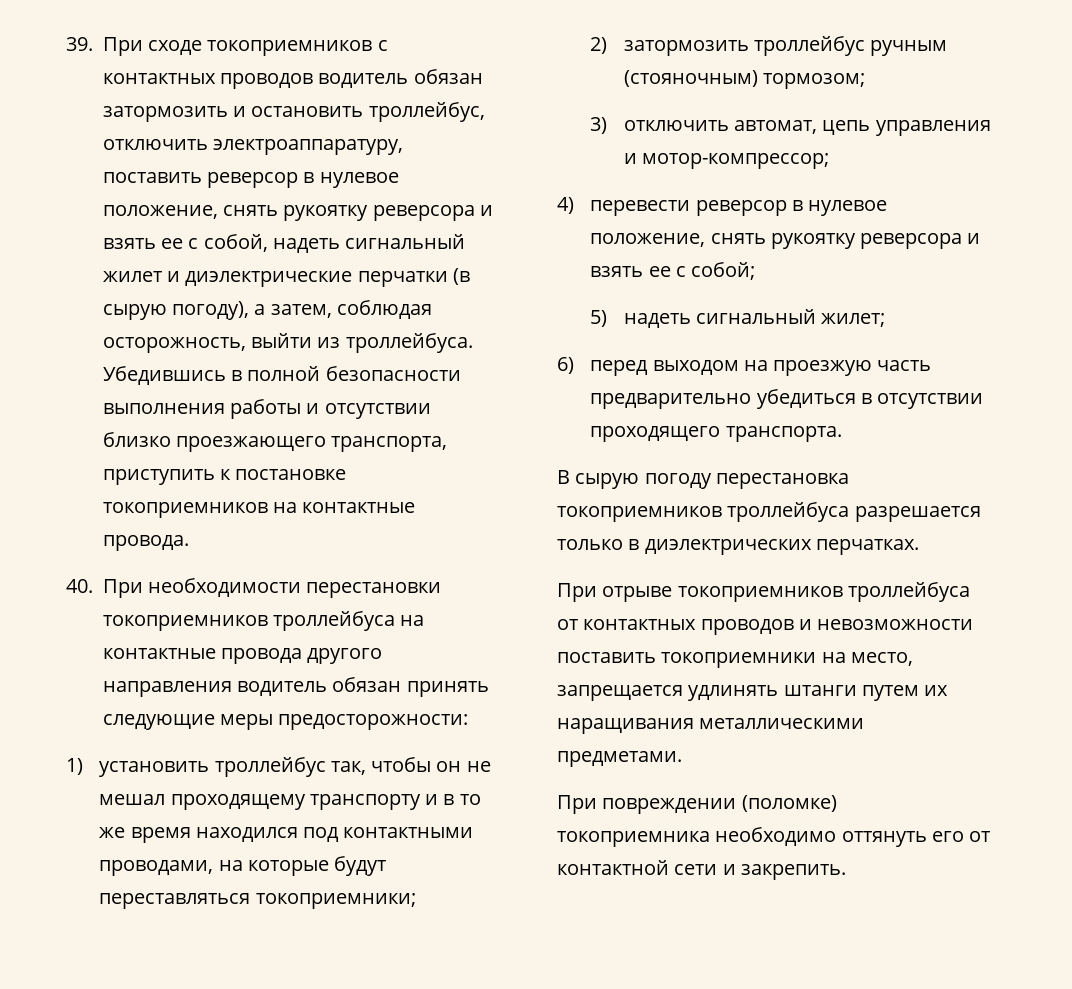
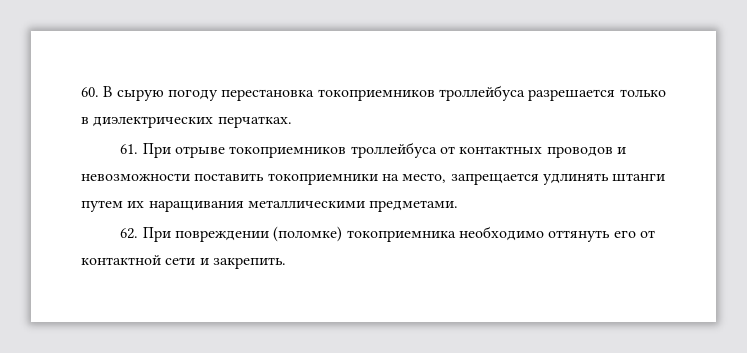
- 39. При сходе токоприемников с контактных проводов водитель обязан затормозить и остановить троллейбус, отключить электроаппаратуру, поставить реверсор в нулевое положение, снять рукоятку реверсора и взять ее с собой, надеть сигнальный жилет и диэлектрические перчатки (в сырую погоду), а затем, соблюдая осторожность, выйти из троллейбуса. Убедившись в полной безопасности выполнения работы и отсутствии близко проезжающего транспорта, приступить к постановке токоприемников на контактные провода.
- 40. При необходимости перестановки токоприемников троллейбуса на контактные провода другого направления водитель обязан принять следующие меры предосторожности:
- 1) установить троллейбус так, чтобы он не мешал проходящему транспорту и в то же время находился под контактными проводами, на которые будут переставляться токоприемники;
- 2) затормозить троллейбус ручным (стояночным) тормозом;
- 3) отключить автомат, цепь управления и мотор-компрессор;
- 4) перевести реверсор в нулевое положение, снять рукоятку реверсора и взять ее с собой;
- 5) надеть сигнальный жилет;
- 6) перед выходом на проезжую часть предварительно убедиться в отсутствии проходящего транспорта.
- В сырую погоду перестановка токоприемников троллейбуса разрешается только в диэлектрических перчатках.
+ 60. В сырую погоду перестановка токоприемников троллейбуса разрешается только в диэлектрических перчатках.
- При отрыве токоприемников троллейбуса от контактных проводов и невозможности поставить токоприемники на место, запрещается удлинять штанги путем их наращивания металлическими предметами.
+ 61. При отрыве токоприемников троллейбуса от контактных проводов и невозможности поставить токоприемники на место, запрещается удлинять штанги путем их наращивания металлическими предметами.
- При повреждении (поломке) токоприемника необходимо оттянуть его от контактной сети и закрепить.
+ 62. При повреждении (поломке) токоприемника необходимо оттянуть его от контактной сети и закрепить.

